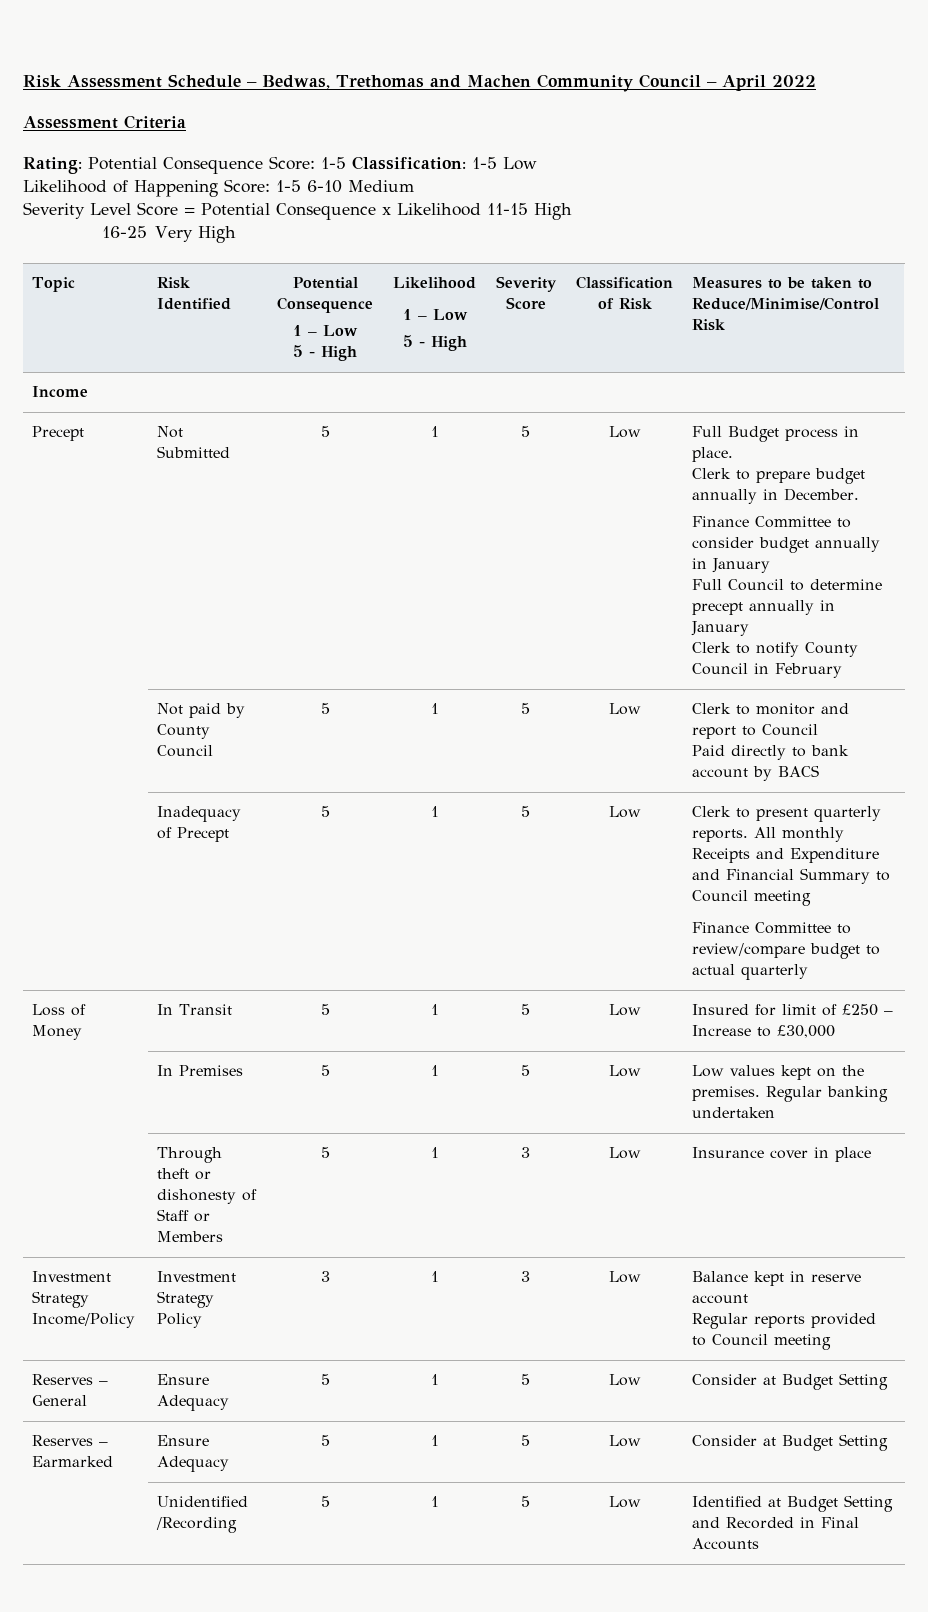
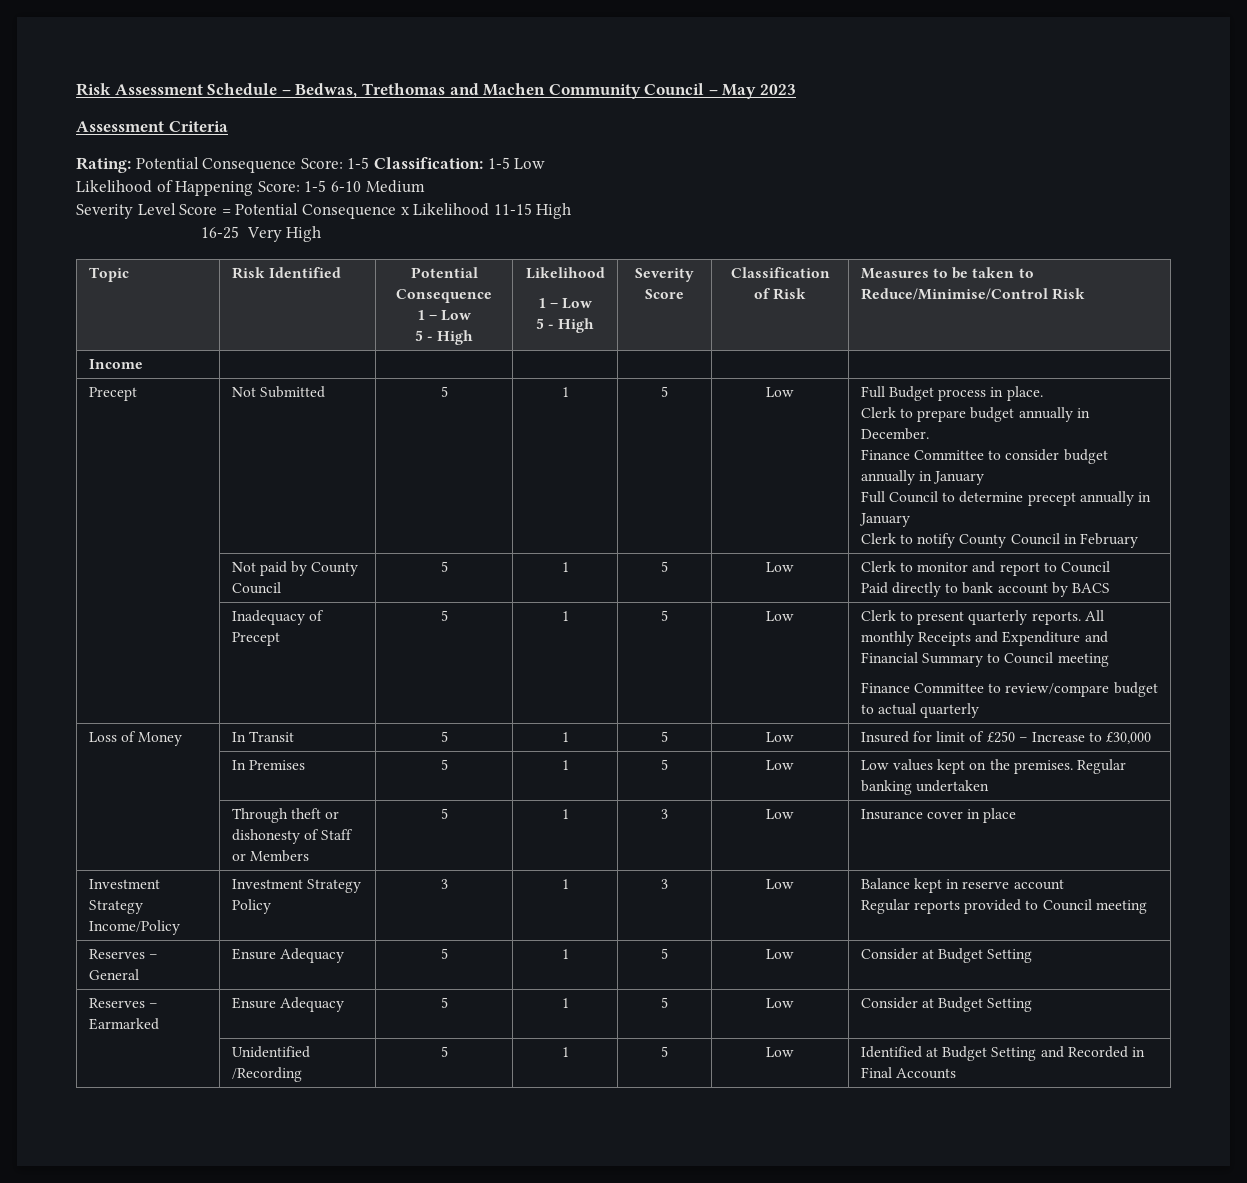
- Risk Assessment Schedule – Bedwas, Trethomas and Machen Community Council – April 2022
+ Risk Assessment Schedule – Bedwas, Trethomas and Machen Community Council – May 2023

